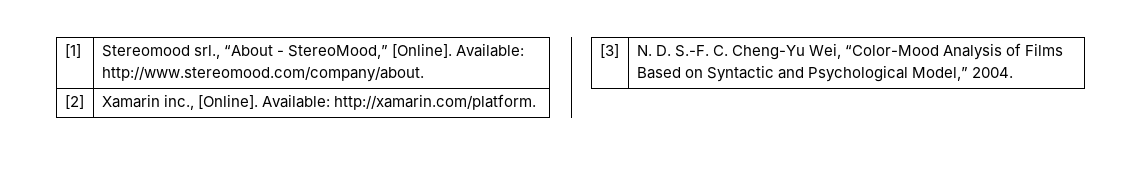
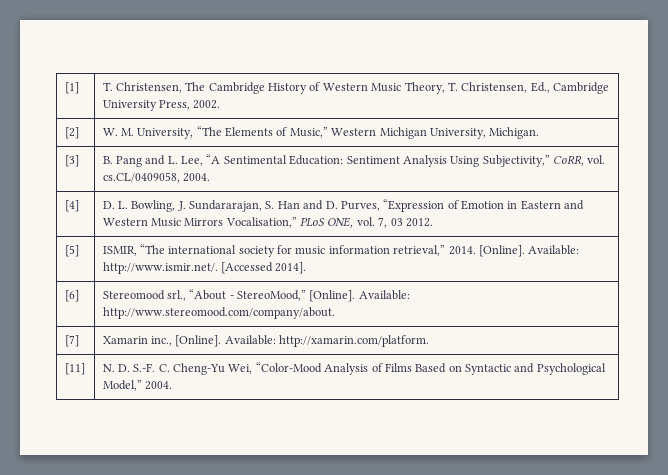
- [1] | Stereomood srl., “About - StereoMood,” [Online]. Available: http://www.stereomood.com/company/about.
+ [1] | T. Christensen, The Cambridge History of Western Music Theory, T. Christensen, Ed., Cambridge University Press, 2002.
+ [2] | W. M. University, “The Elements of Music,” Western Michigan University, Michigan.
+ [3] | B. Pang and L. Lee, “A Sentimental Education: Sentiment Analysis Using Subjectivity,” CoRR, vol. cs.CL/0409058, 2004.
+ [4] | D. L. Bowling, J. Sundararajan, S. Han and D. Purves, “Expression of Emotion in Eastern and Western Music Mirrors Vocalisation,” PLoS ONE, vol. 7, 03 2012.
+ [5] | ISMIR, “The international society for music information retrieval,” 2014. [Online]. Available: http://www.ismir.net/. [Accessed 2014].
+ [6] | Stereomood srl., “About - StereoMood,” [Online]. Available: http://www.stereomood.com/company/about.
- [2] | Xamarin inc., [Online]. Available: http://xamarin.com/platform.
+ [7] | Xamarin inc., [Online]. Available: http://xamarin.com/platform.
- [3] | N. D. S.-F. C. Cheng-Yu Wei, “Color-Mood Analysis of Films Based on Syntactic and Psychological Model,” 2004.
+ [11] | N. D. S.-F. C. Cheng-Yu Wei, “Color-Mood Analysis of Films Based on Syntactic and Psychological Model,” 2004.

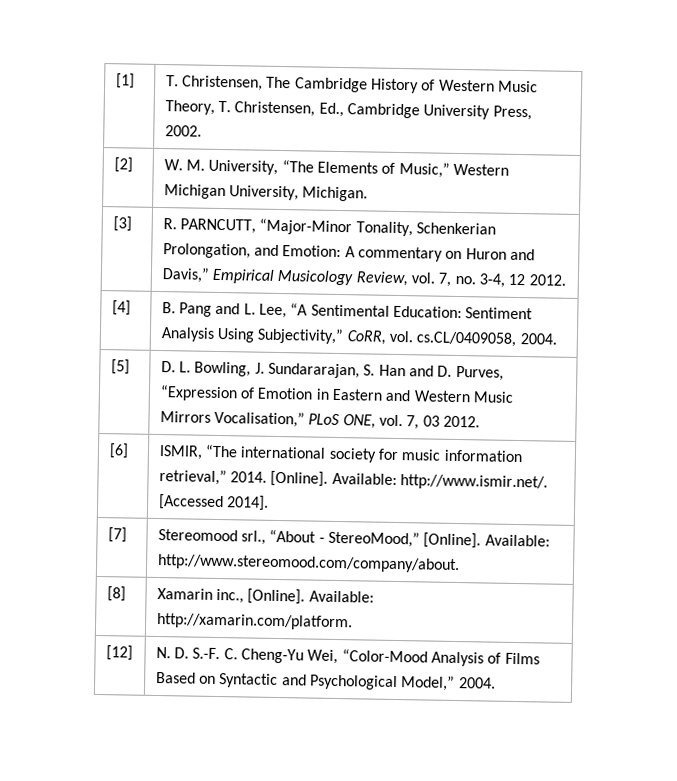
- [3] | B. Pang and L. Lee, “A Sentimental Education: Sentiment Analysis Using Subjectivity,” CoRR, vol. cs.CL/0409058, 2004.
+ [3] | R. PARNCUTT, “Major-Minor Tonality, Schenkerian Prolongation, and Emotion: A commentary on Huron and Davis,” Empirical Musicology Review, vol. 7, no. 3-4, 12 2012.
+ [4] | B. Pang and L. Lee, “A Sentimental Education: Sentiment Analysis Using Subjectivity,” CoRR, vol. cs.CL/0409058, 2004.
- [4] | D. L. Bowling, J. Sundararajan, S. Han and D. Purves, “Expression of Emotion in Eastern and Western Music Mirrors Vocalisation,” PLoS ONE, vol. 7, 03 2012.
+ [5] | D. L. Bowling, J. Sundararajan, S. Han and D. Purves, “Expression of Emotion in Eastern and Western Music Mirrors Vocalisation,” PLoS ONE, vol. 7, 03 2012.
- [5] | ISMIR, “The international society for music information retrieval,” 2014. [Online]. Available: http://www.ismir.net/. [Accessed 2014].
+ [6] | ISMIR, “The international society for music information retrieval,” 2014. [Online]. Available: http://www.ismir.net/. [Accessed 2014].
- [6] | Stereomood srl., “About - StereoMood,” [Online]. Available: http://www.stereomood.com/company/about.
+ [7] | Stereomood srl., “About - StereoMood,” [Online]. Available: http://www.stereomood.com/company/about.
- [7] | Xamarin inc., [Online]. Available: http://xamarin.com/platform.
+ [8] | Xamarin inc., [Online]. Available: http://xamarin.com/platform.
- [11] | N. D. S.-F. C. Cheng-Yu Wei, “Color-Mood Analysis of Films Based on Syntactic and Psychological Model,” 2004.
+ [12] | N. D. S.-F. C. Cheng-Yu Wei, “Color-Mood Analysis of Films Based on Syntactic and Psychological Model,” 2004.

